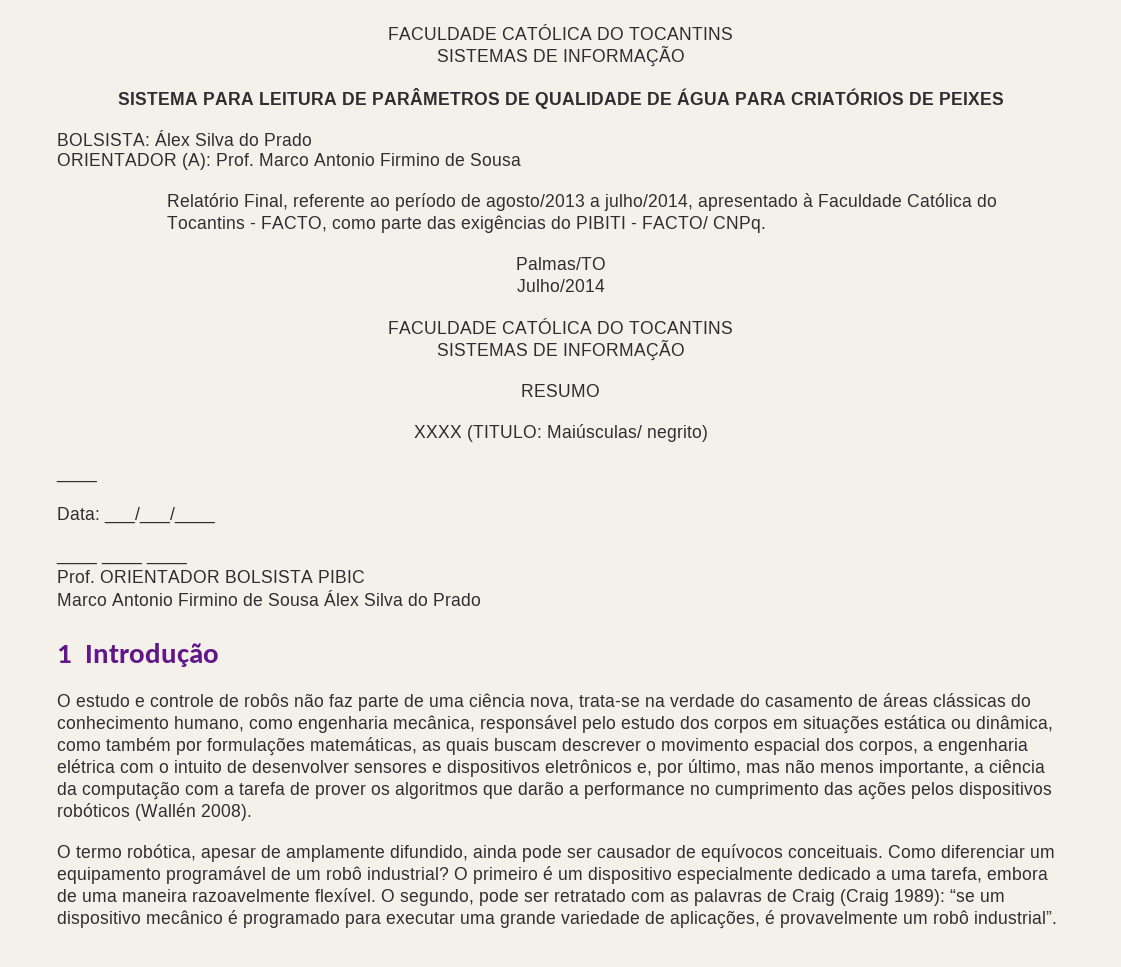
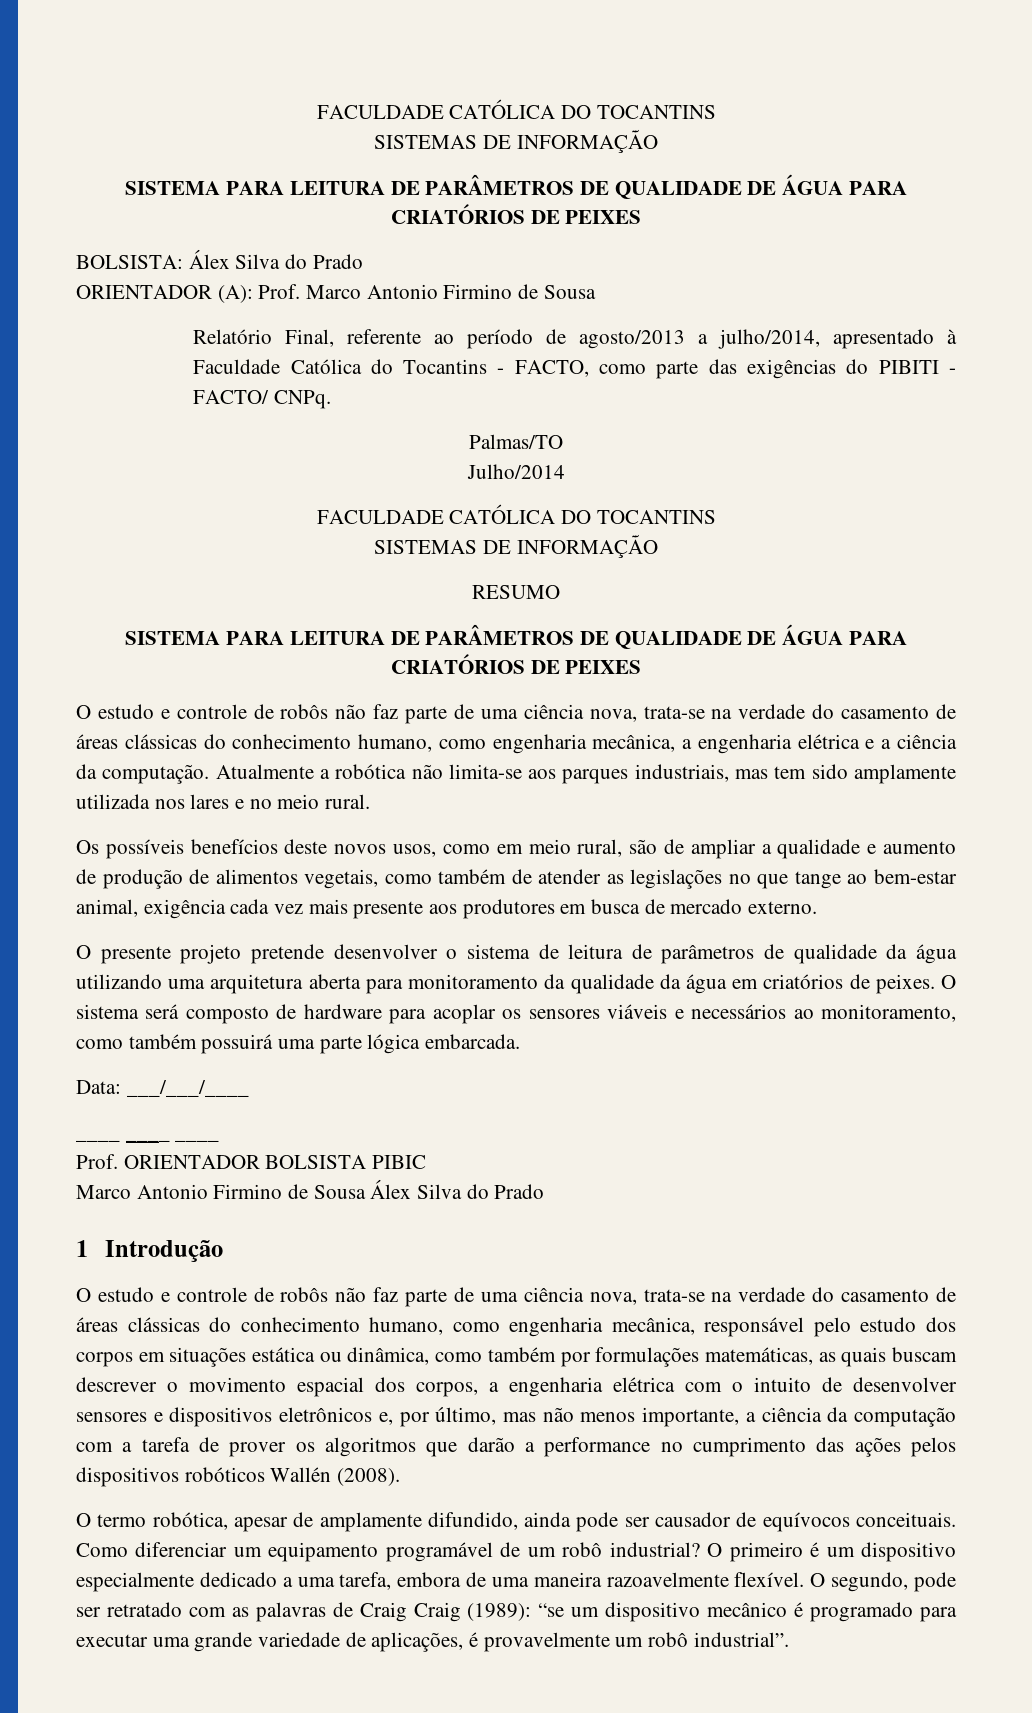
  RESUMO
- XXXX (TITULO: Maiúsculas/ negrito)
- ____
+ SISTEMA PARA LEITURA DE PARÂMETROS DE QUALIDADE DE ÁGUA PARA CRIATÓRIOS DE PEIXES
+ O estudo e controle de robôs não faz parte de uma ciência nova, trata-se na verdade do casamento de áreas clássicas do conhecimento humano, como engenharia mecânica, a engenharia elétrica e a ciência da computação. Atualmente a robótica não limita-se aos parques industriais, mas tem sido amplamente utilizada nos lares e no meio rural.
+ Os possíveis benefícios deste novos usos, como em meio rural, são de ampliar a qualidade e aumento de produção de alimentos vegetais, como também de atender as legislações no que tange ao bem-estar animal, exigência cada vez mais presente aos produtores em busca de mercado externo.
+ O presente projeto pretende desenvolver o sistema de leitura de parâmetros de qualidade da água utilizando uma arquitetura aberta para monitoramento da qualidade da água em criatórios de peixes. O sistema será composto de hardware para acoplar os sensores viáveis e necessários ao monitoramento, como também possuirá uma parte lógica embarcada.
- O estudo e controle de robôs não faz parte de uma ciência nova, trata-se na verdade do casamento de áreas clássicas do conhecimento humano, como engenharia mecânica, responsável pelo estudo dos corpos em situações estática ou dinâmica, como também por formulações matemáticas, as quais buscam descrever o movimento espacial dos corpos, a engenharia elétrica com o intuito de desenvolver sensores e dispositivos eletrônicos e, por último, mas não menos importante, a ciência da computação com a tarefa de prover os algoritmos que darão a performance no cumprimento das ações pelos dispositivos robóticos (Wallén 2008).
+ O estudo e controle de robôs não faz parte de uma ciência nova, trata-se na verdade do casamento de áreas clássicas do conhecimento humano, como engenharia mecânica, responsável pelo estudo dos corpos em situações estática ou dinâmica, como também por formulações matemáticas, as quais buscam descrever o movimento espacial dos corpos, a engenharia elétrica com o intuito de desenvolver sensores e dispositivos eletrônicos e, por último, mas não menos importante, a ciência da computação com a tarefa de prover os algoritmos que darão a performance no cumprimento das ações pelos dispositivos robóticos Wallén (2008).
- O segundo, pode ser retratado com as palavras de Craig (Craig 1989): “se um dispositivo mecânico é programado para executar uma grande variedade de aplicações, é provavelmente um robô industrial”.
+ O segundo, pode ser retratado com as palavras de Craig Craig (1989): “se um dispositivo mecânico é programado para executar uma grande variedade de aplicações, é provavelmente um robô industrial”.

